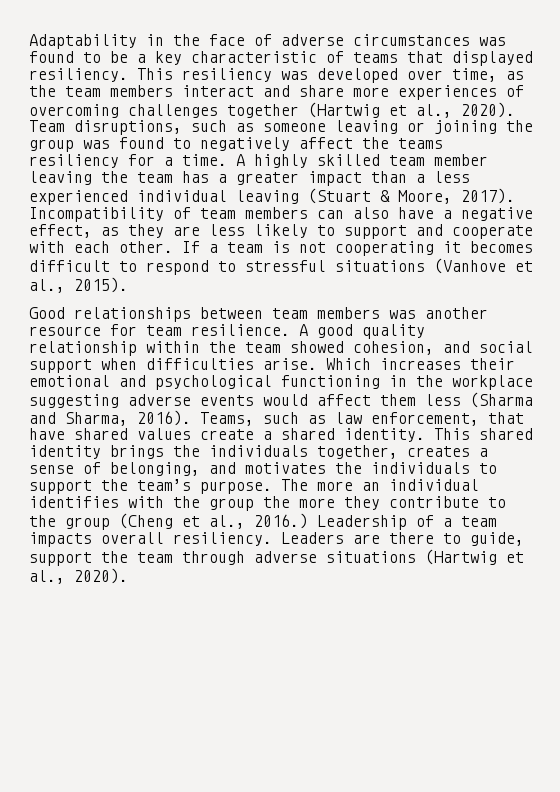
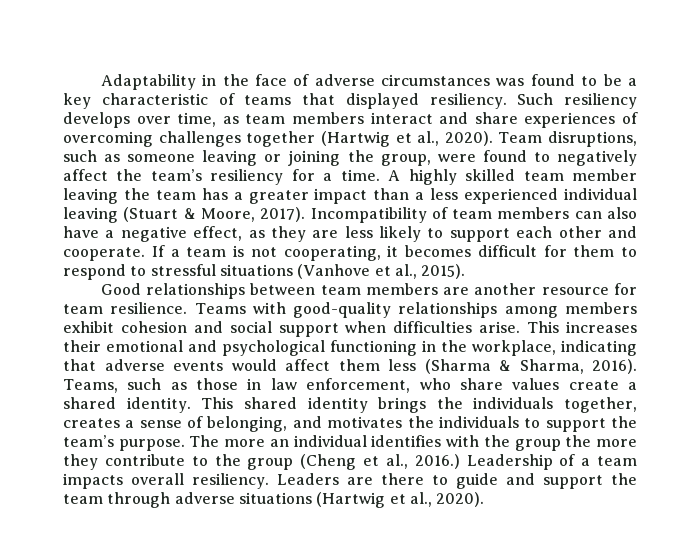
- This resiliency was developed over time, as the team members interact and share more experiences of overcoming challenges together (Hartwig et al., 2020).
+ Such resiliency develops over time, as team members interact and share experiences of overcoming challenges together (Hartwig et al., 2020).
- Team disruptions, such as someone leaving or joining the group was found to negatively affect the teams resiliency for a time.
+ Team disruptions, such as someone leaving or joining the group, were found to negatively affect the team’s resiliency for a time.
- Incompatibility of team members can also have a negative effect, as they are less likely to support and cooperate with each other.
+ Incompatibility of team members can also have a negative effect, as they are less likely to support each other and cooperate.
- If a team is not cooperating it becomes difficult to respond to stressful situations (Vanhove et al., 2015).
+ If a team is not cooperating, it becomes difficult for them to respond to stressful situations (Vanhove et al., 2015).
- Good relationships between team members was another resource for team resilience.
+ Good relationships between team members are another resource for team resilience.
- A good quality relationship within the team showed cohesion, and social support when difficulties arise.
+ Teams with good-quality relationships among members exhibit cohesion and social support when difficulties arise.
- Which increases their emotional and psychological functioning in the workplace suggesting adverse events would affect them less (Sharma and Sharma, 2016).
+ This increases their emotional and psychological functioning in the workplace, indicating that adverse events would affect them less (Sharma & Sharma, 2016).
- Teams, such as law enforcement, that have shared values create a shared identity.
+ Teams, such as those in law enforcement, who share values create a shared identity.
- Leaders are there to guide, support the team through adverse situations (Hartwig et al., 2020).
+ Leaders are there to guide and support the team through adverse situations (Hartwig et al., 2020).

